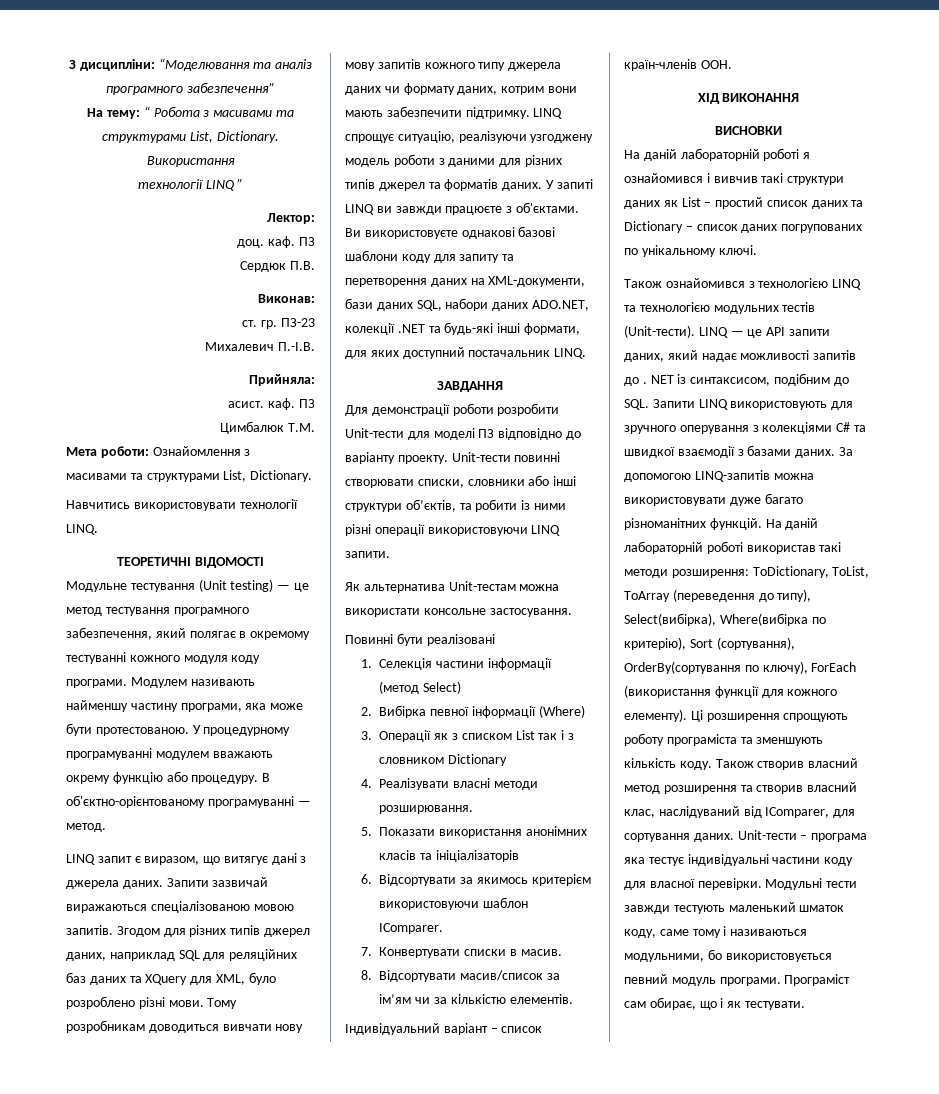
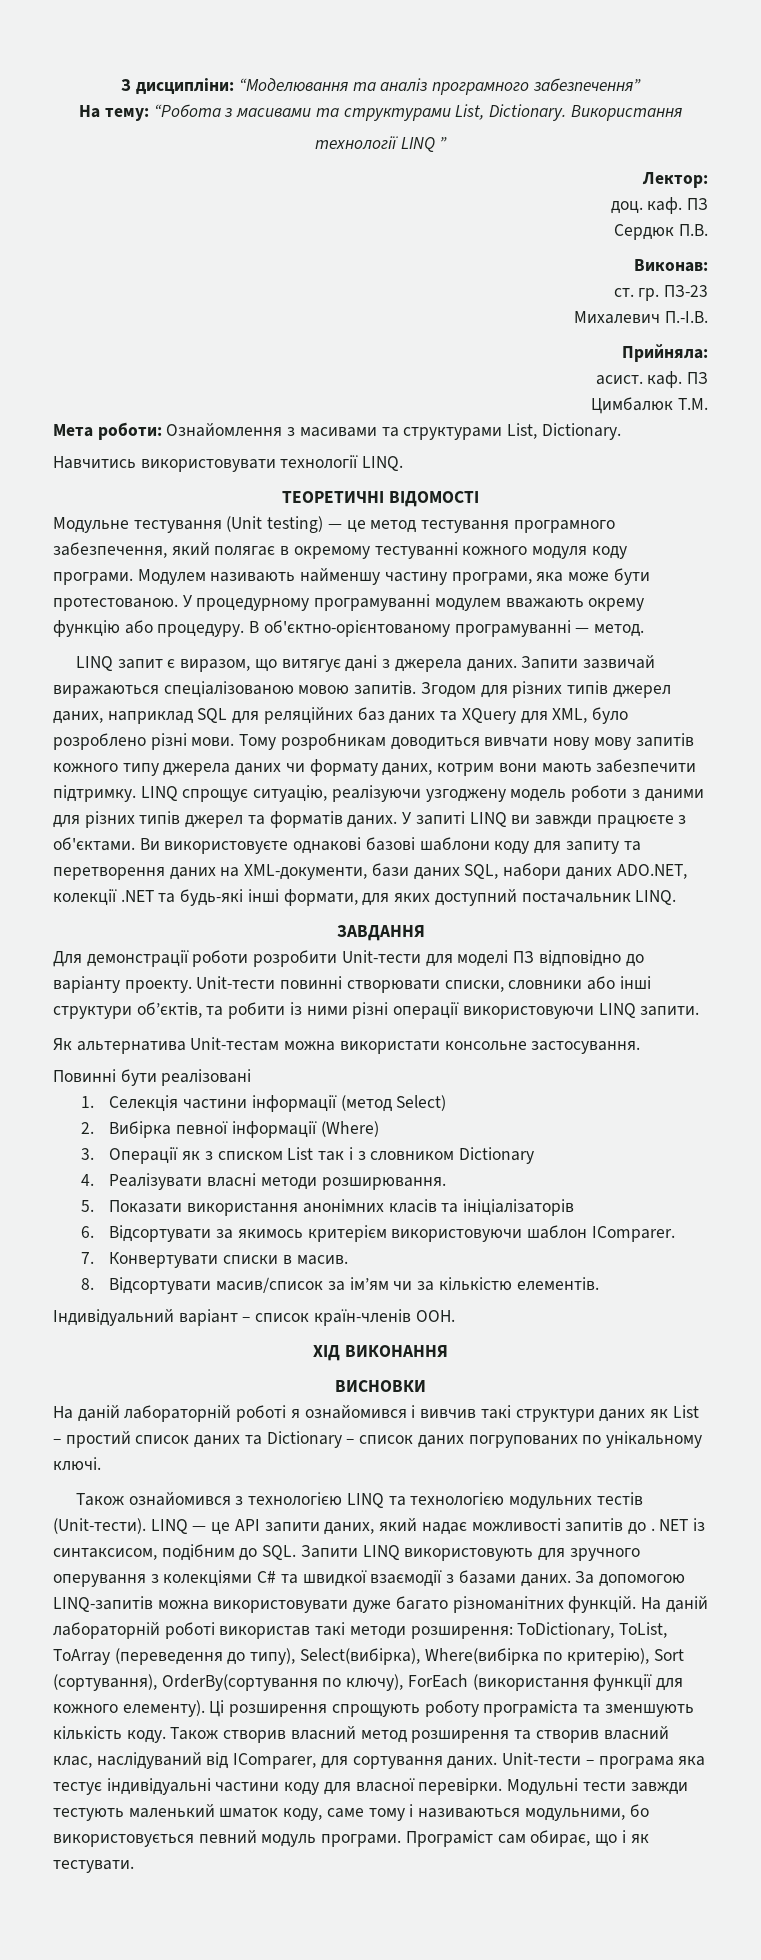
- На тему: “ Робота з масивами та структурами List, Dictionary.
+ На тему: “Робота з масивами та структурами List, Dictionary.

